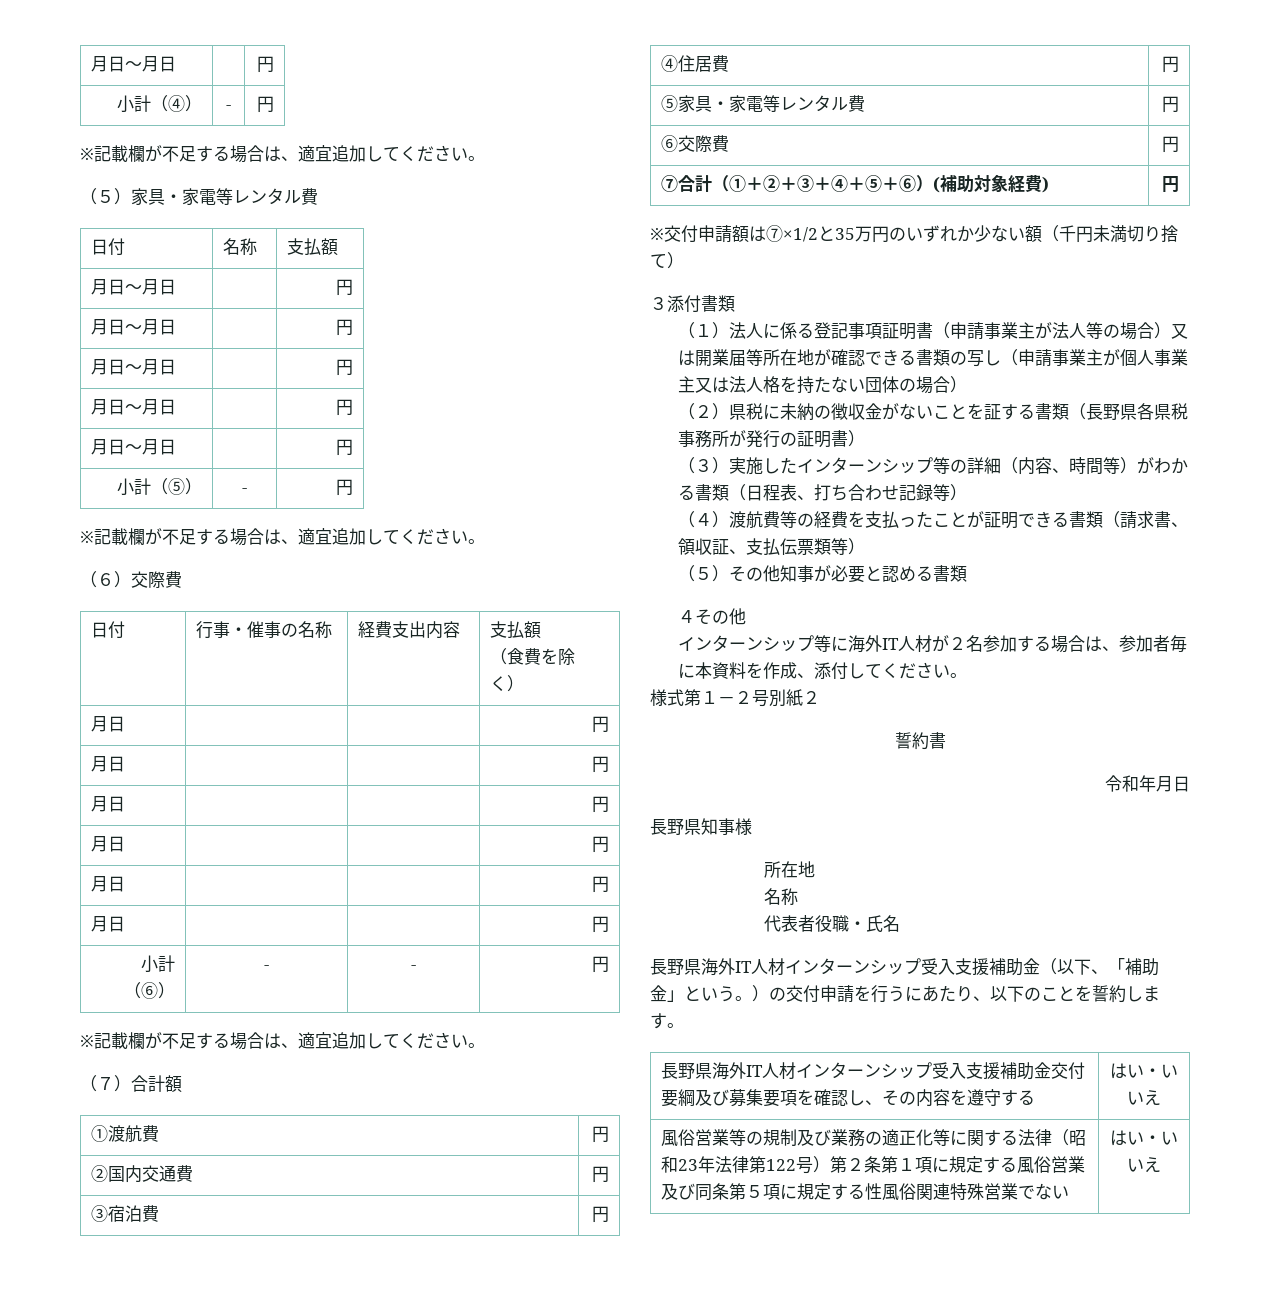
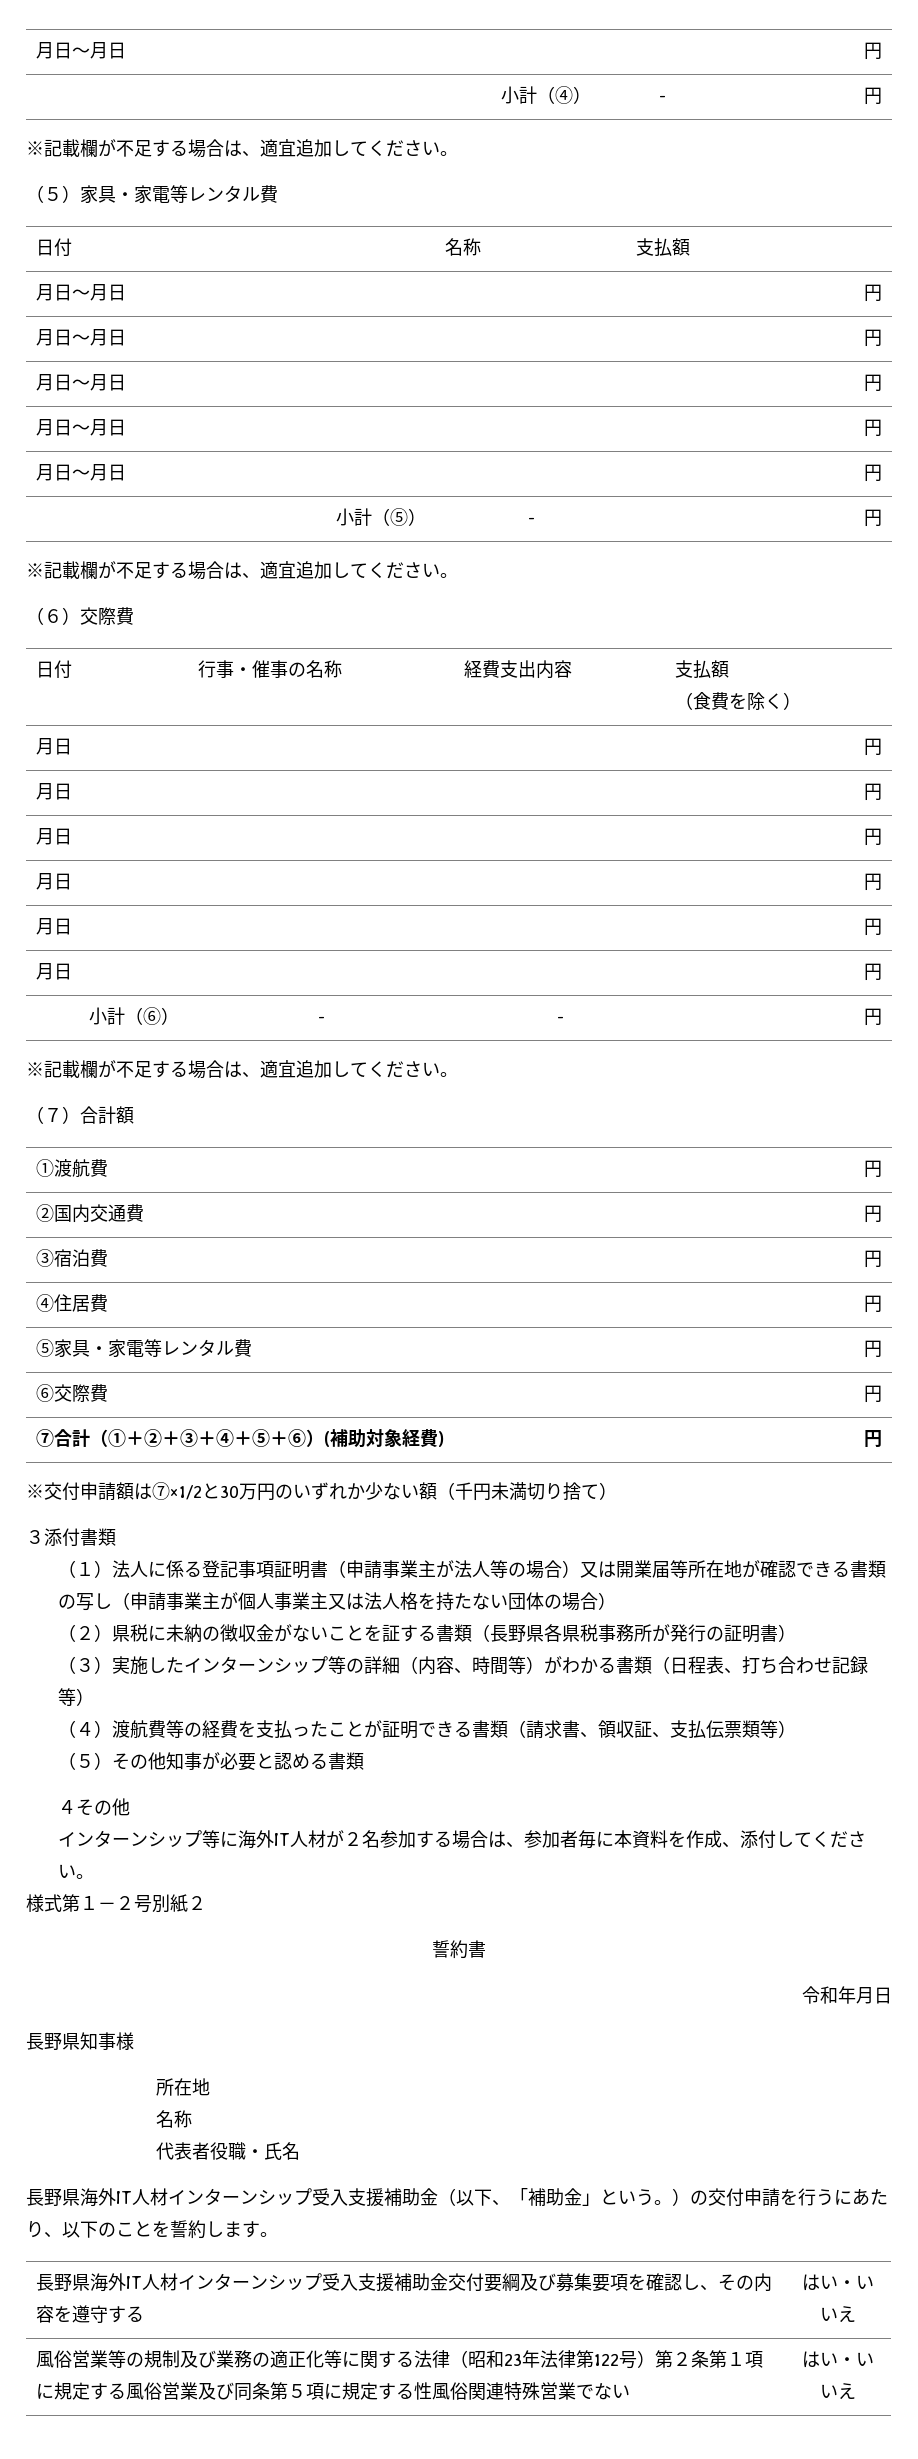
- ※交付申請額は⑦×1/2と35万円のいずれか少ない額（千円未満切り捨て）
+ ※交付申請額は⑦×1/2と30万円のいずれか少ない額（千円未満切り捨て）

